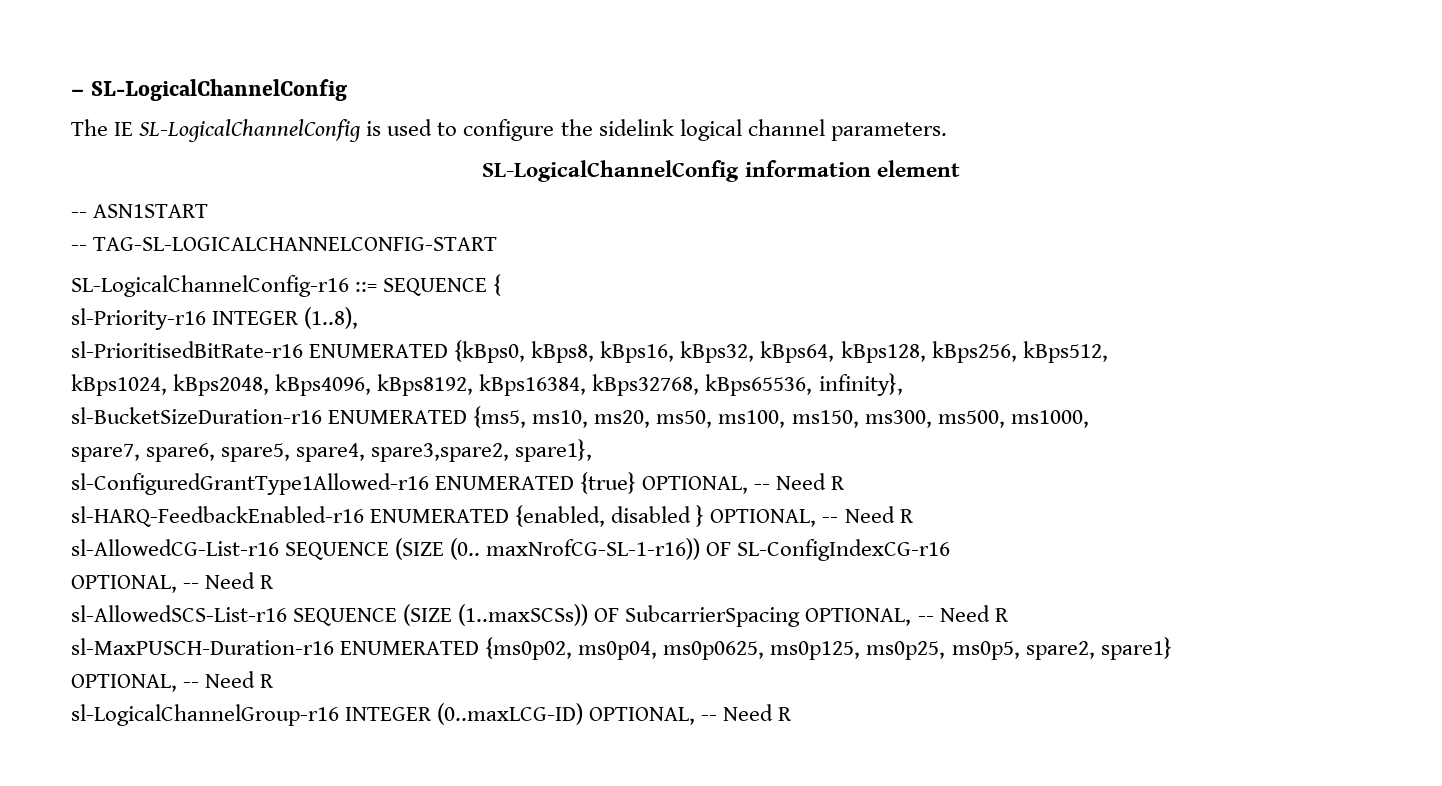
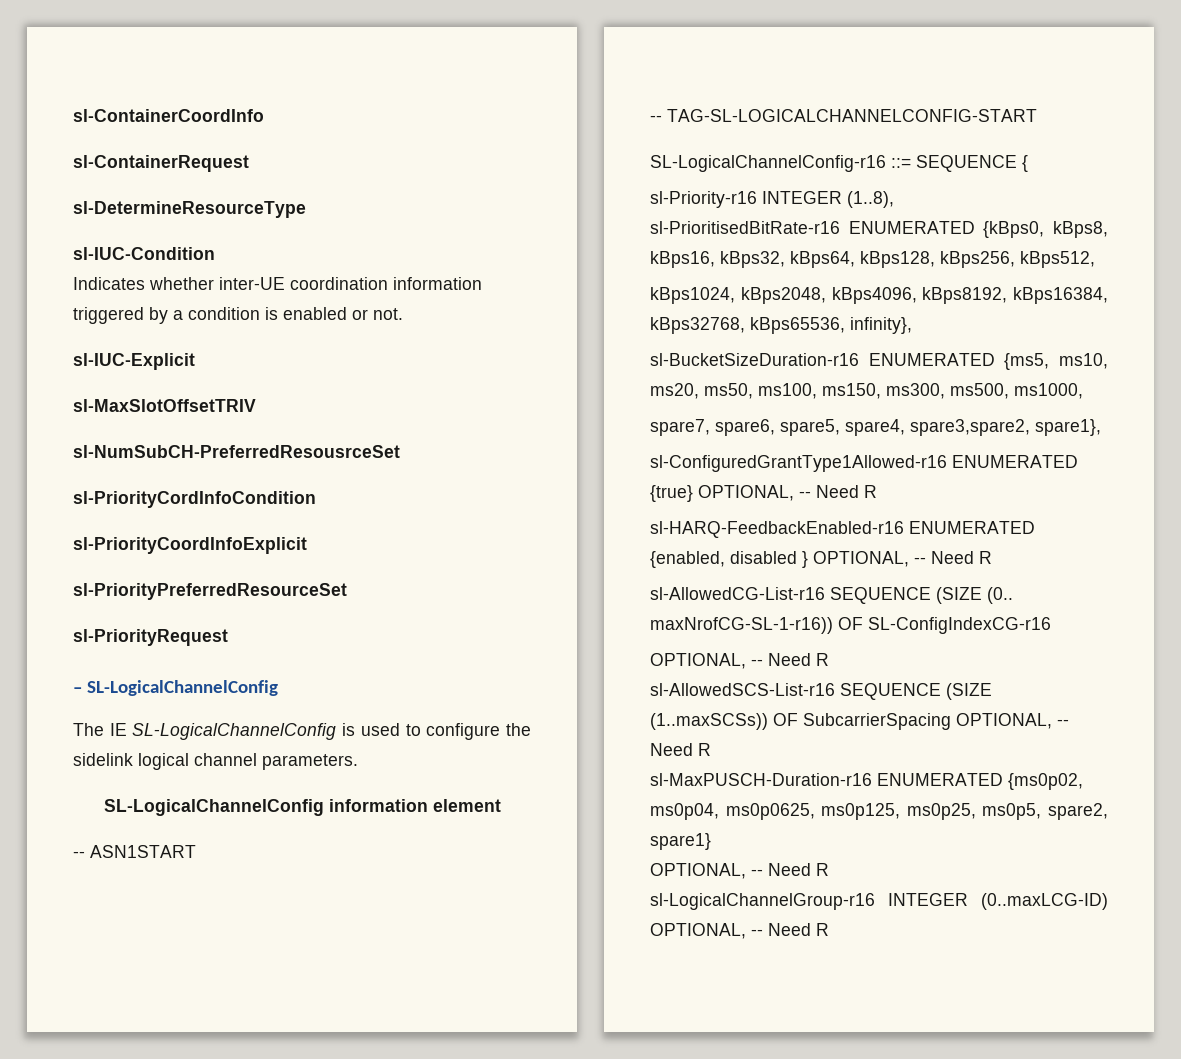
+ sl-ContainerCoordInfo
+ sl-ContainerRequest
+ sl-DetermineResourceType
+ sl-IUC-Condition
+ Indicates whether inter-UE coordination information triggered by a condition is enabled or not.
+ sl-IUC-Explicit
+ sl-MaxSlotOffsetTRIV
+ sl-NumSubCH-PreferredResousrceSet
+ sl-PriorityCordInfoCondition
+ sl-PriorityCoordInfoExplicit
+ sl-PriorityPreferredResourceSet
+ sl-PriorityRequest

